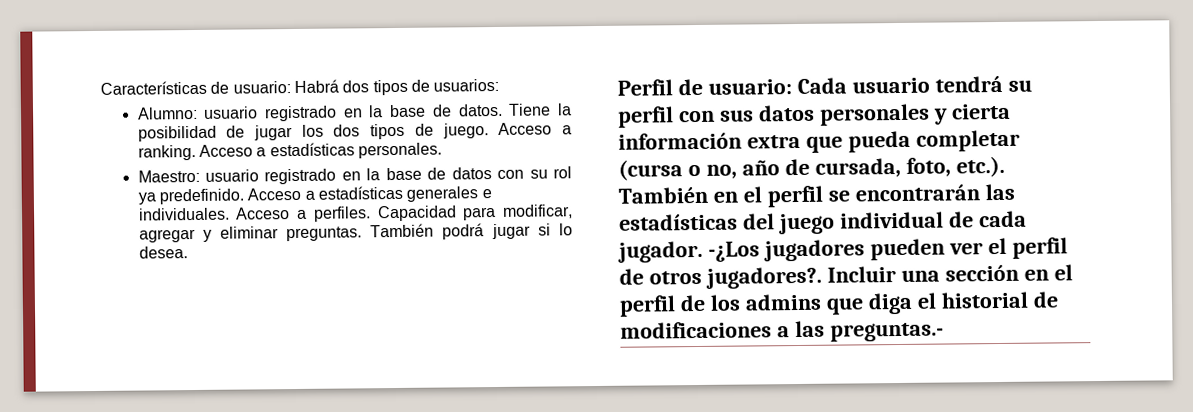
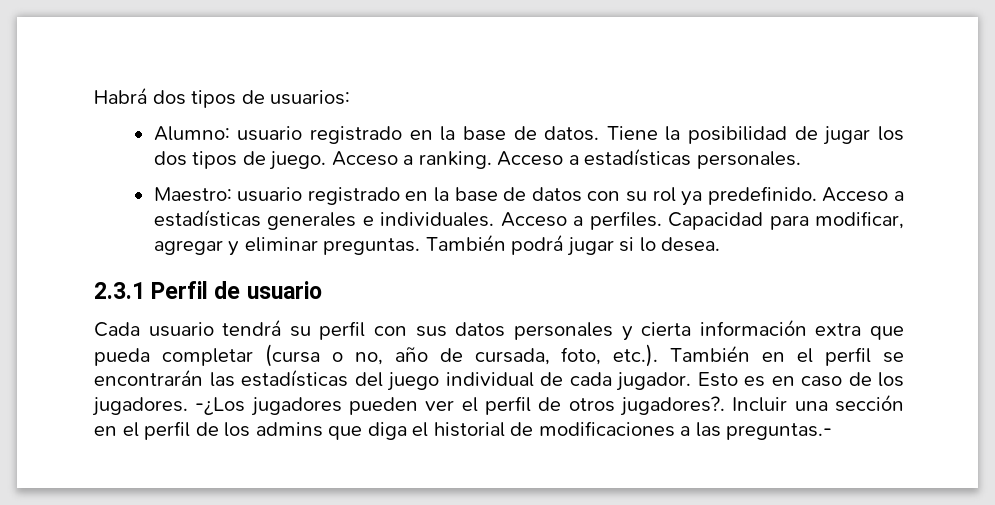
- Características de usuario: Habrá dos tipos de usuarios:
+ Habrá dos tipos de usuarios:
- Perfil de usuario: Cada usuario tendrá su perfil con sus datos personales y cierta información extra que pueda completar (cursa o no, año de cursada, foto, etc.). También en el perfil se encontrarán las estadísticas del juego individual de cada jugador.
+ 2.3.1 Perfil de usuario
+ Cada usuario tendrá su perfil con sus datos personales y cierta información extra que pueda completar (cursa o no, año de cursada, foto, etc.). También en el perfil se encontrarán las estadísticas del juego individual de cada jugador.
+ Esto es en caso de los jugadores.

